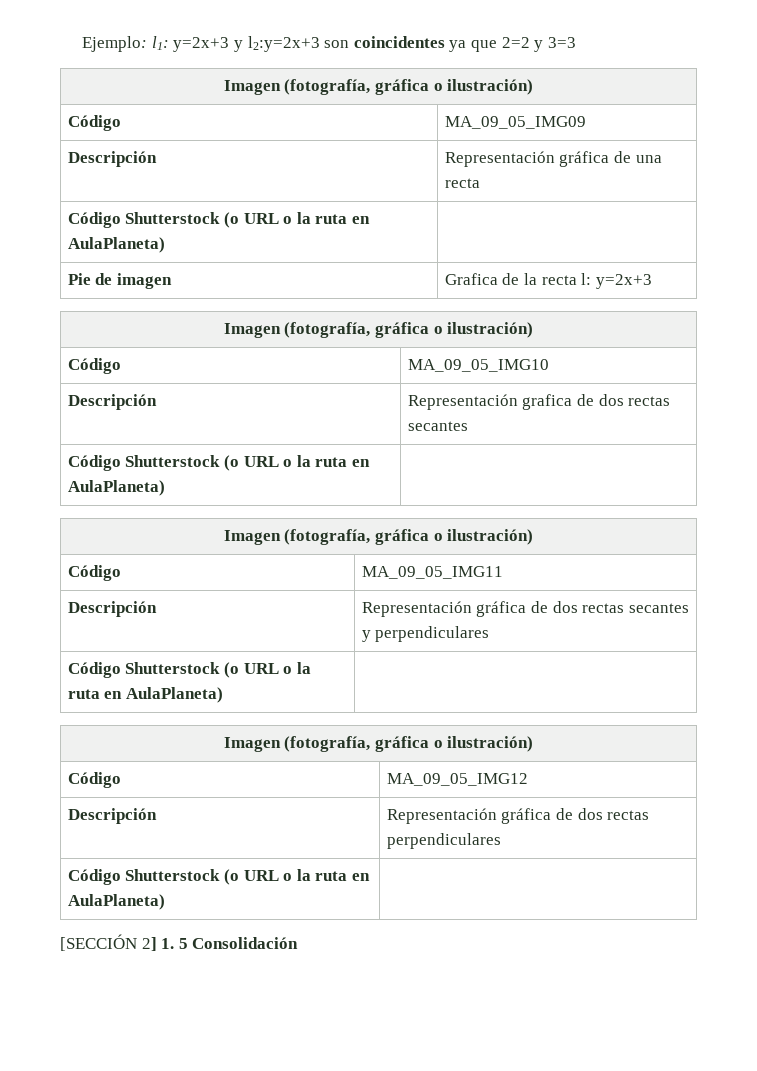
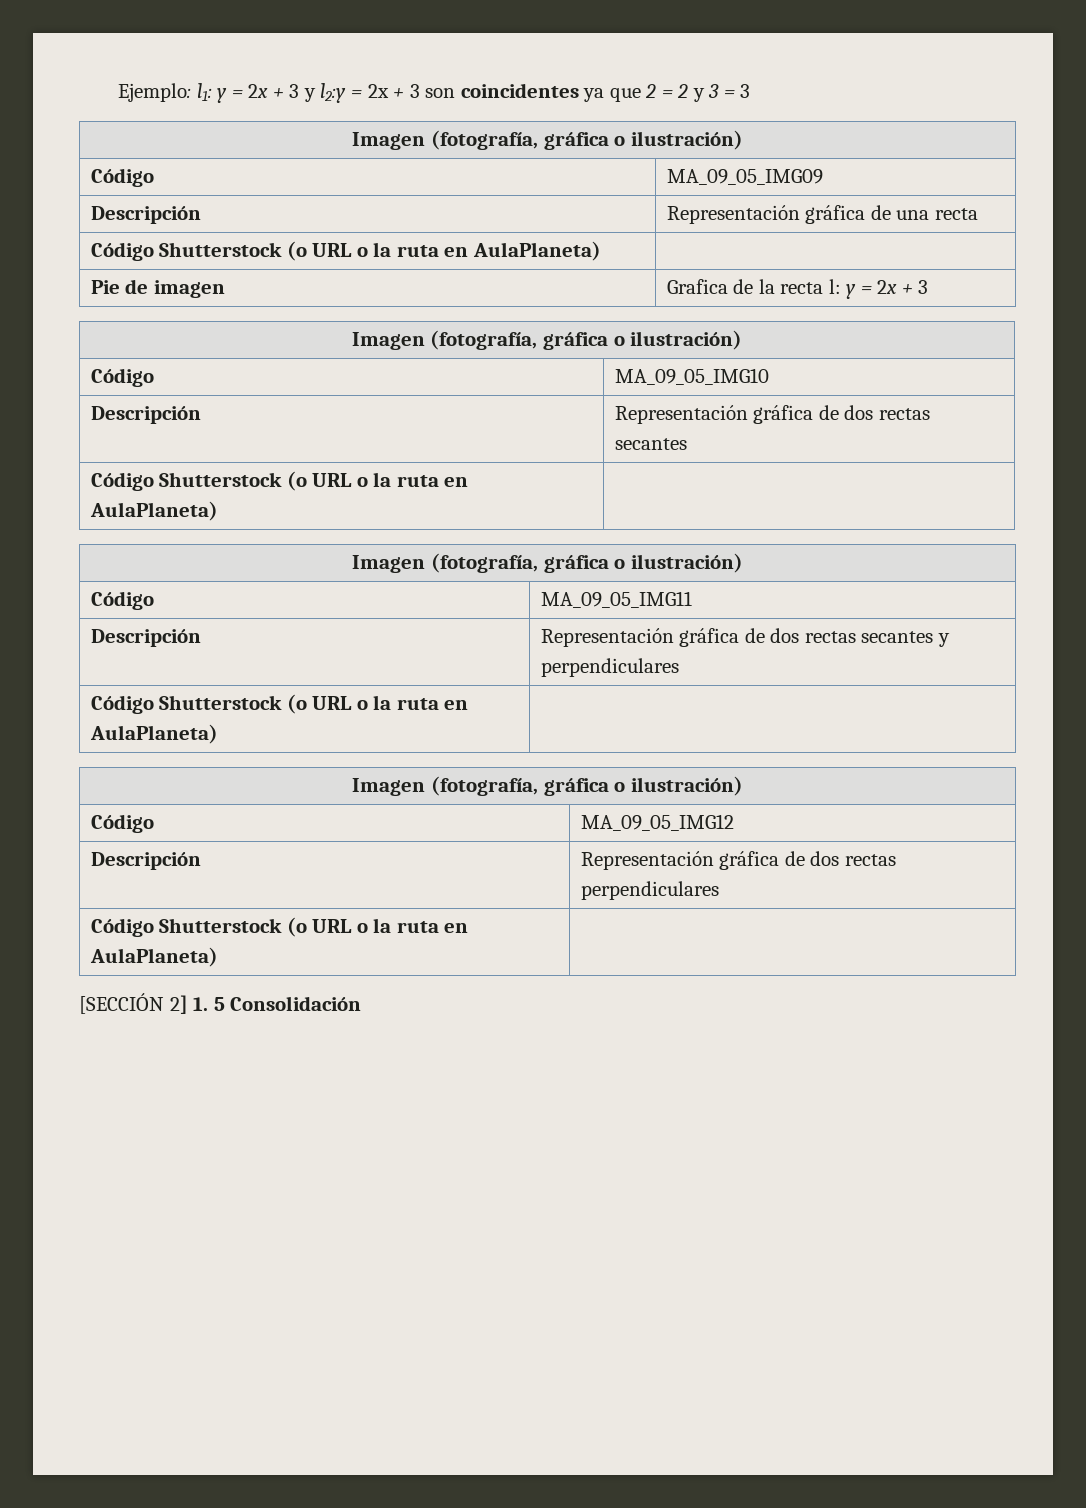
- Ejemplo: l1: y=2x+3 y l2:y=2x+3 son coincidentes ya que 2=2 y 3=3
+ Ejemplo: l1: y = 2x + 3 y l2:y = 2x + 3 son coincidentes ya que 2 = 2 y 3 = 3
- Pie de imagen | Grafica de la recta l: y=2x+3
+ Pie de imagen | Grafica de la recta l: y = 2x + 3
  Código | MA_09_05_IMG10
- Descripción | Representación grafica de dos rectas secantes
+ Descripción | Representación gráfica de dos rectas secantes

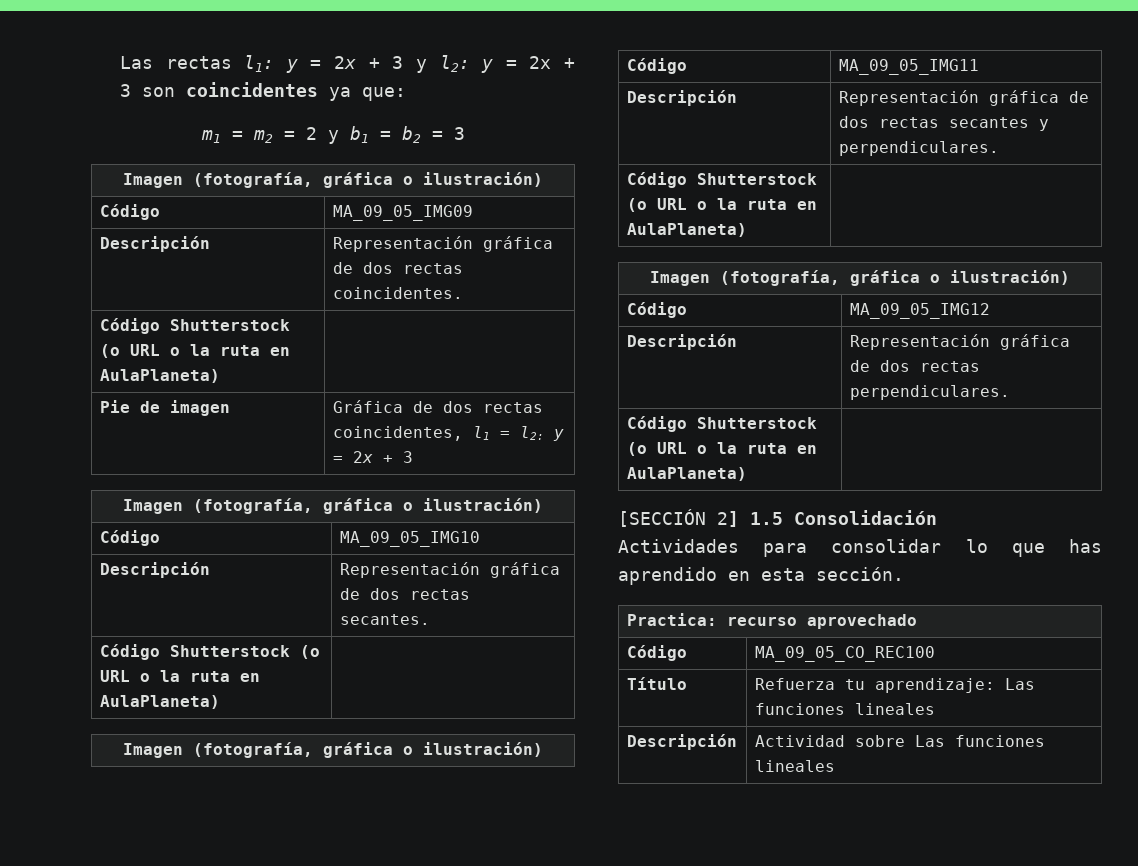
- Ejemplo: l1: y = 2x + 3 y l2:y = 2x + 3 son coincidentes ya que 2 = 2 y 3 = 3
+ Las rectas l1: y = 2x + 3 y l2: y = 2x + 3 son coincidentes ya que:
+ m1 = m2 = 2 y b1 = b2 = 3
- Descripción | Representación gráfica de una recta
+ Descripción | Representación gráfica de dos rectas coincidentes.
- Pie de imagen | Grafica de la recta l: y = 2x + 3
+ Pie de imagen | Gráfica de dos rectas coincidentes, l1 = l2: y = 2x + 3
  Código | MA_09_05_IMG10
- Descripción | Representación gráfica de dos rectas secantes
+ Descripción | Representación gráfica de dos rectas secantes.
- Descripción | Representación gráfica de dos rectas secantes y perpendiculares
+ Descripción | Representación gráfica de dos rectas secantes y perpendiculares.
- Descripción | Representación gráfica de dos rectas perpendiculares
+ Descripción | Representación gráfica de dos rectas perpendiculares.
- [SECCIÓN 2] 1. 5 Consolidación
+ [SECCIÓN 2] 1.5 Consolidación
+ Actividades para consolidar lo que has aprendido en esta sección.
+ Practica: recurso aprovechado
+ Código | MA_09_05_CO_REC100
+ Título | Refuerza tu aprendizaje: Las funciones lineales
+ Descripción | Actividad sobre Las funciones lineales

